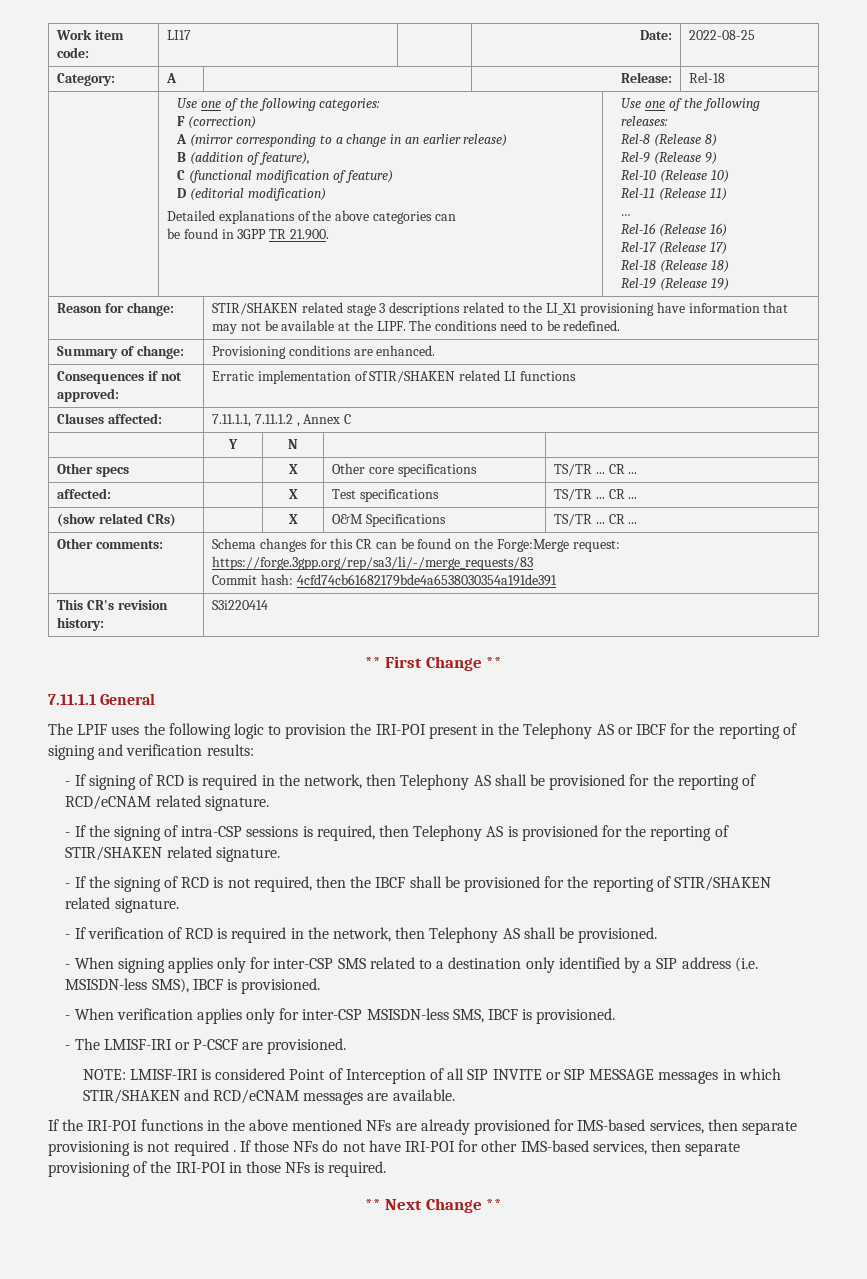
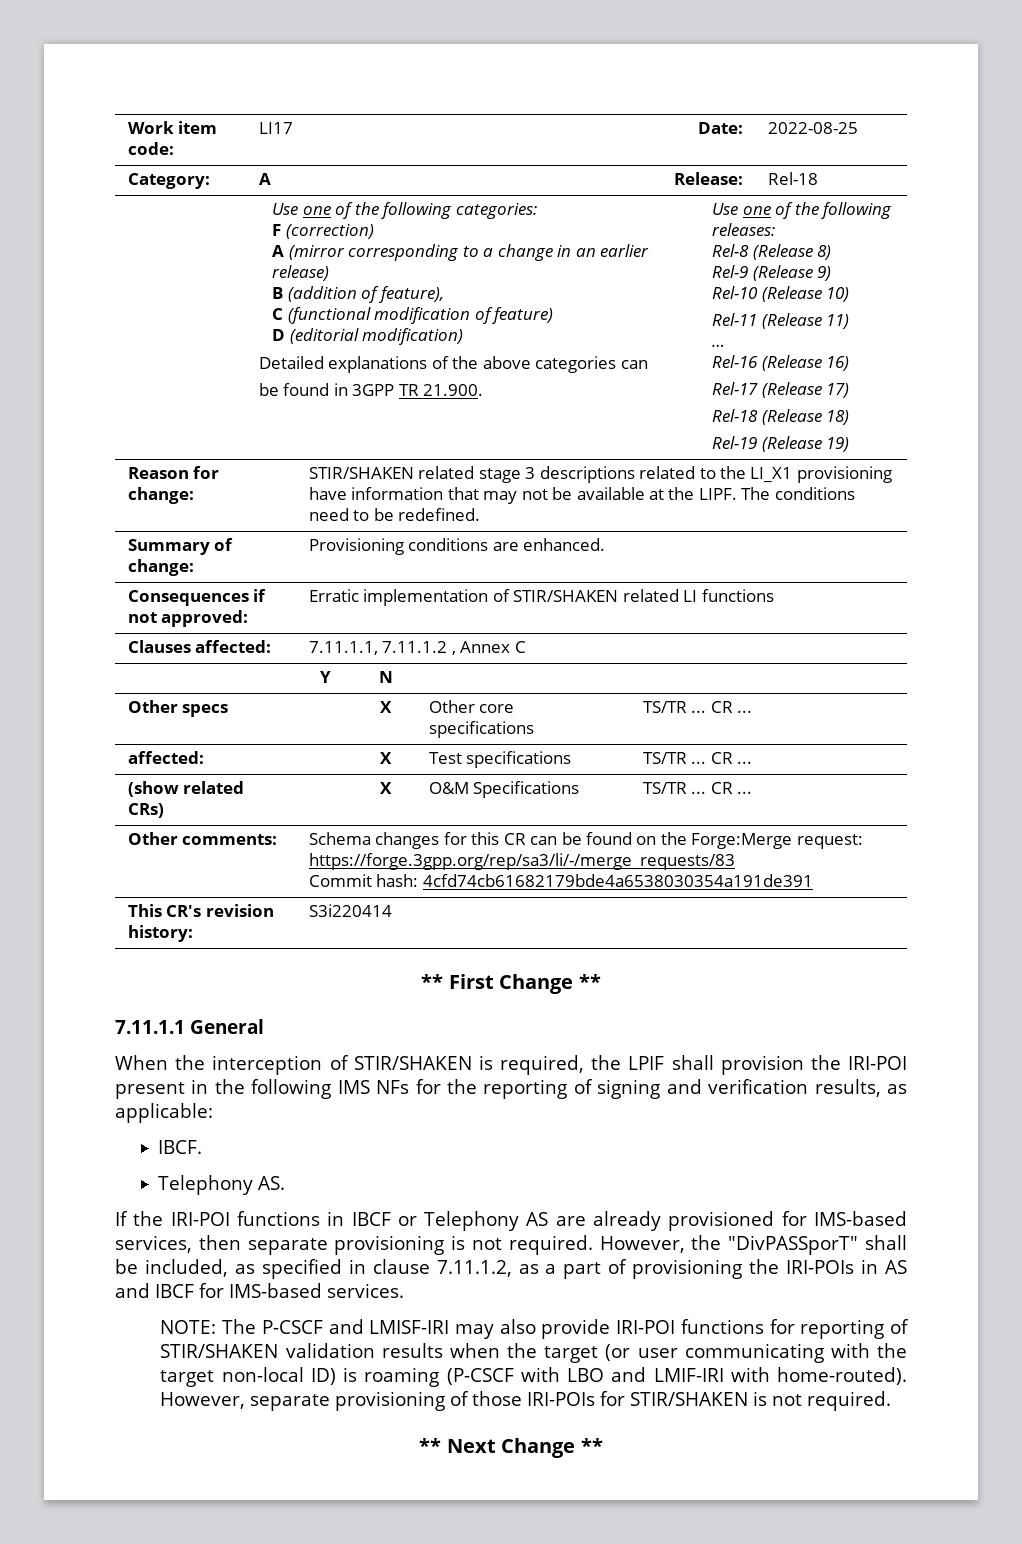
- The LPIF uses the following logic to provision the IRI-POI present in the Telephony AS or IBCF for the reporting of signing and verification results:
- - If signing of RCD is required in the network, then Telephony AS shall be provisioned for the reporting of RCD/eCNAM related signature.
- - If the signing of intra-CSP sessions is required, then Telephony AS is provisioned for the reporting of STIR/SHAKEN related signature.
- - If the signing of RCD is not required, then the IBCF shall be provisioned for the reporting of STIR/SHAKEN related signature.
- - If verification of RCD is required in the network, then Telephony AS shall be provisioned.
- - When signing applies only for inter-CSP SMS related to a destination only identified by a SIP address (i.e. MSISDN-less SMS), IBCF is provisioned.
- - When verification applies only for inter-CSP MSISDN-less SMS, IBCF is provisioned.
- - The LMISF-IRI or P-CSCF are provisioned.
- NOTE: LMISF-IRI is considered Point of Interception of all SIP INVITE or SIP MESSAGE messages in which STIR/SHAKEN and RCD/eCNAM messages are available.
+ When the interception of STIR/SHAKEN is required, the LPIF shall provision the IRI-POI present in the following IMS NFs for the reporting of signing and verification results, as applicable:
+ IBCF.
+ Telephony AS.
- If the IRI-POI functions in the above mentioned NFs are already provisioned for IMS-based services, then separate provisioning is not required . If those NFs do not have IRI-POI for other IMS-based services, then separate provisioning of the IRI-POI in those NFs is required.
+ If the IRI-POI functions in IBCF or Telephony AS are already provisioned for IMS-based services, then separate provisioning is not required. However, the "DivPASSporT" shall be included, as specified in clause 7.11.1.2, as a part of provisioning the IRI-POIs in AS and IBCF for IMS-based services.
+ NOTE: The P-CSCF and LMISF-IRI may also provide IRI-POI functions for reporting of STIR/SHAKEN validation results when the target (or user communicating with the target non-local ID) is roaming (P-CSCF with LBO and LMIF-IRI with home-routed). However, separate provisioning of those IRI-POIs for STIR/SHAKEN is not required.

